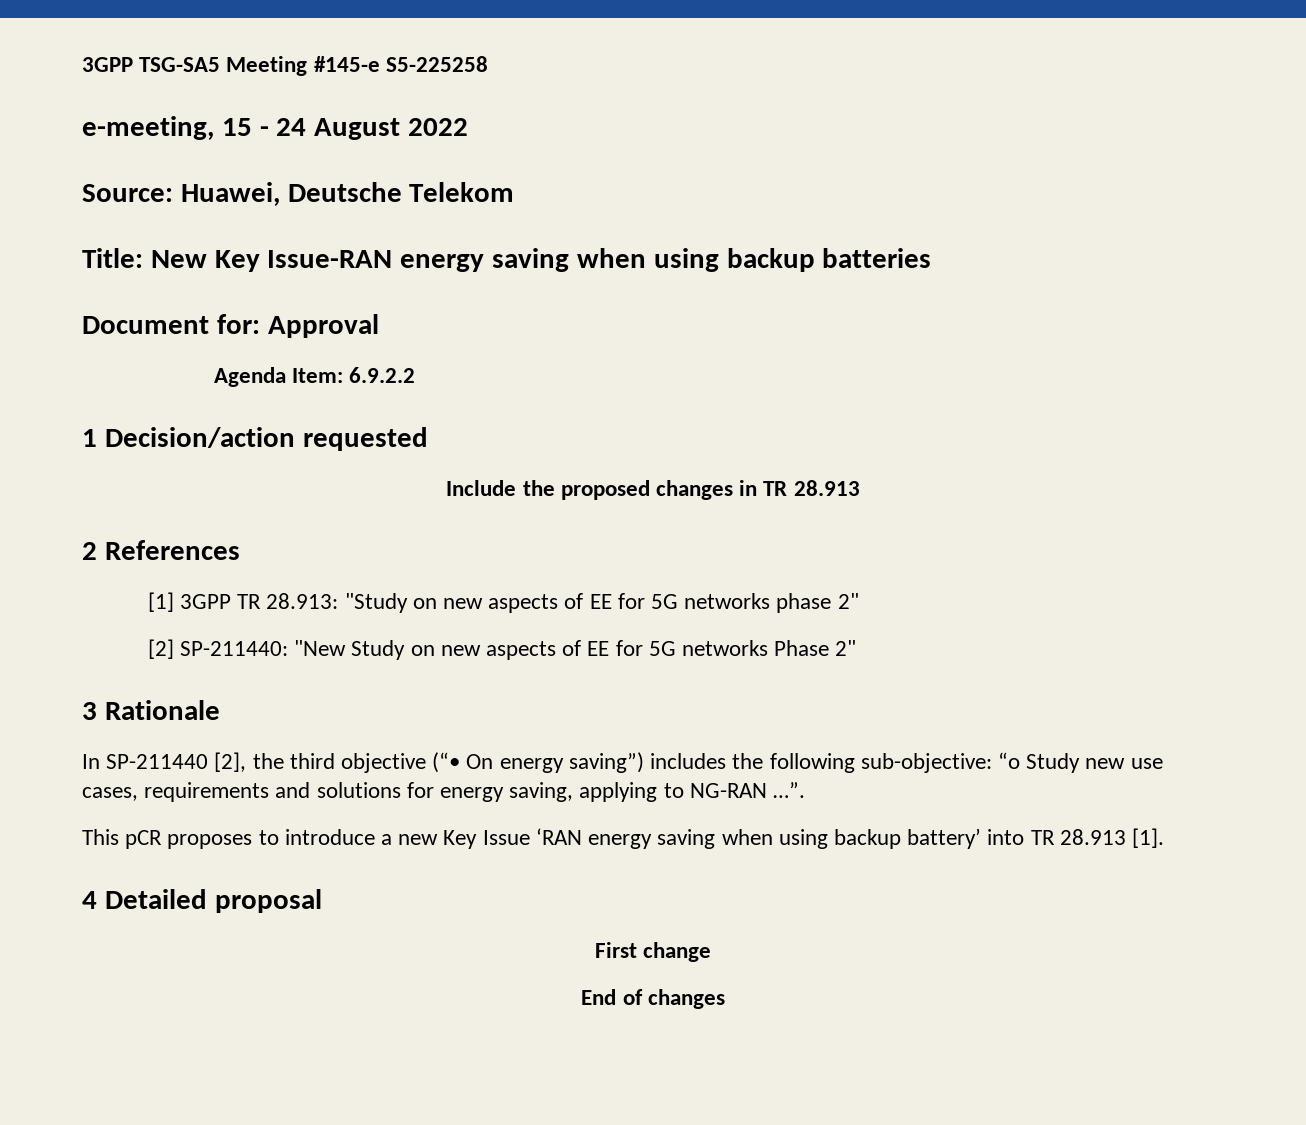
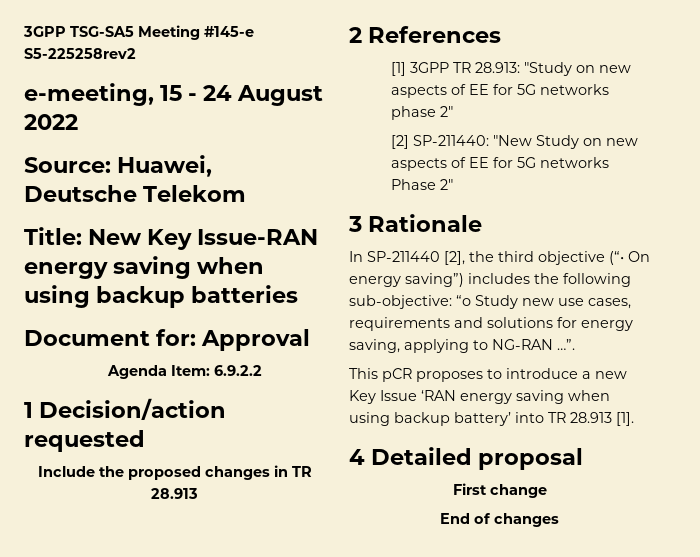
- 3GPP TSG-SA5 Meeting #145-e S5-225258
+ 3GPP TSG-SA5 Meeting #145-e S5-225258rev2

